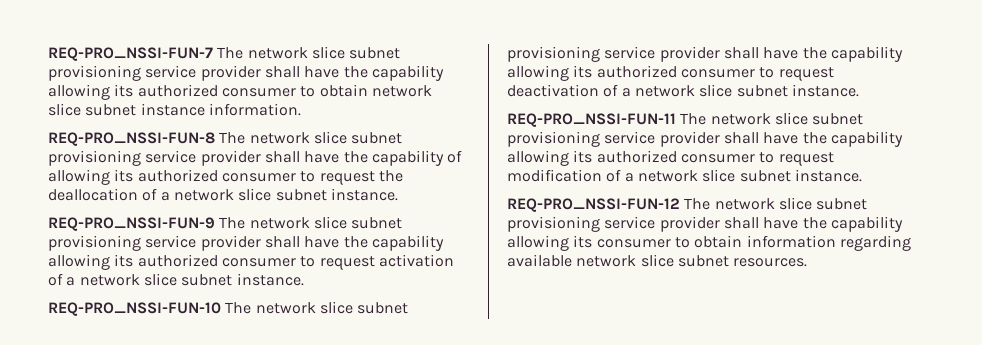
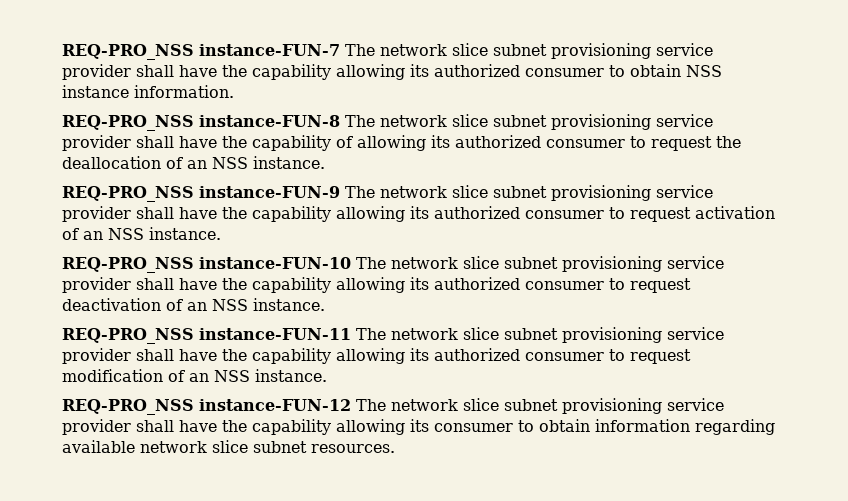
- REQ-PRO_NSSI-FUN-7 The network slice subnet provisioning service provider shall have the capability allowing its authorized consumer to obtain network slice subnet instance information.
+ REQ-PRO_NSS instance-FUN-7 The network slice subnet provisioning service provider shall have the capability allowing its authorized consumer to obtain NSS instance information.
- REQ-PRO_NSSI-FUN-8 The network slice subnet provisioning service provider shall have the capability of allowing its authorized consumer to request the deallocation of a network slice subnet instance.
- REQ-PRO_NSSI-FUN-9 The network slice subnet provisioning service provider shall have the capability allowing its authorized consumer to request activation of a network slice subnet instance.
- REQ-PRO_NSSI-FUN-10 The network slice subnet provisioning service provider shall have the capability allowing its authorized consumer to request deactivation of a network slice subnet instance.
- REQ-PRO_NSSI-FUN-11 The network slice subnet provisioning service provider shall have the capability allowing its authorized consumer to request modification of a network slice subnet instance.
- REQ-PRO_NSSI-FUN-12 The network slice subnet provisioning service provider shall have the capability allowing its consumer to obtain information regarding available network slice subnet resources.
+ REQ-PRO_NSS instance-FUN-8 The network slice subnet provisioning service provider shall have the capability of allowing its authorized consumer to request the deallocation of an NSS instance.
+ REQ-PRO_NSS instance-FUN-9 The network slice subnet provisioning service provider shall have the capability allowing its authorized consumer to request activation of an NSS instance.
+ REQ-PRO_NSS instance-FUN-10 The network slice subnet provisioning service provider shall have the capability allowing its authorized consumer to request deactivation of an NSS instance.
+ REQ-PRO_NSS instance-FUN-11 The network slice subnet provisioning service provider shall have the capability allowing its authorized consumer to request modification of an NSS instance.
+ REQ-PRO_NSS instance-FUN-12 The network slice subnet provisioning service provider shall have the capability allowing its consumer to obtain information regarding available network slice subnet resources.

